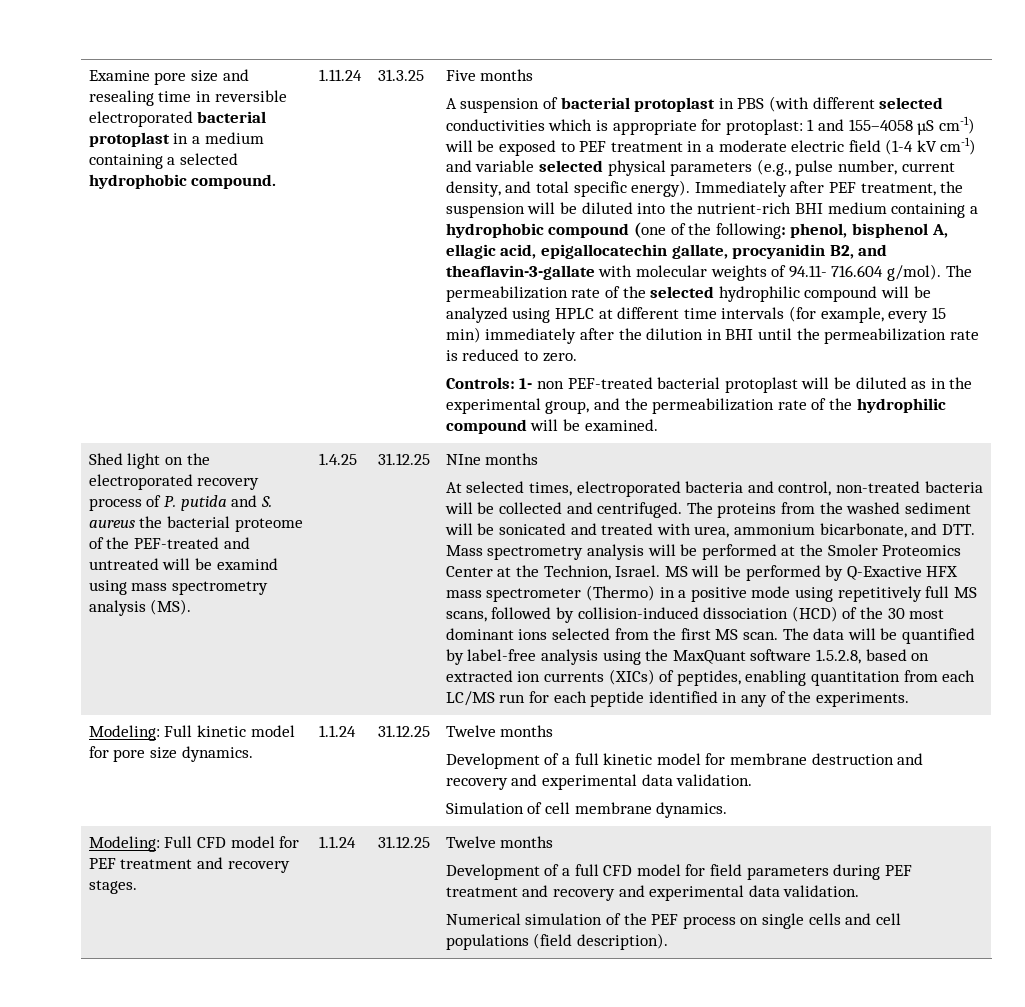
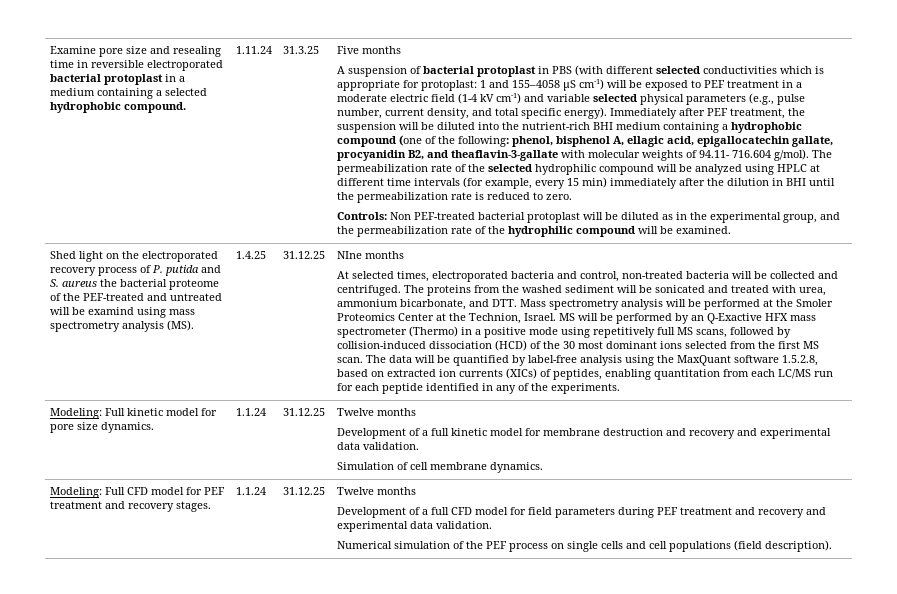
- Controls: 1- non PEF-treated bacterial protoplast will be diluted as in the experimental group, and the permeabilization rate of the hydrophilic compound will be examined.
+ Controls: Non PEF-treated bacterial protoplast will be diluted as in the experimental group, and the permeabilization rate of the hydrophilic compound will be examined.
- MS will be performed by Q-Exactive HFX mass spectrometer (Thermo) in a positive mode using repetitively full MS scans, followed by collision-induced dissociation (HCD) of the 30 most dominant ions selected from the first MS scan.
+ MS will be performed by an Q-Exactive HFX mass spectrometer (Thermo) in a positive mode using repetitively full MS scans, followed by collision-induced dissociation (HCD) of the 30 most dominant ions selected from the first MS scan.

